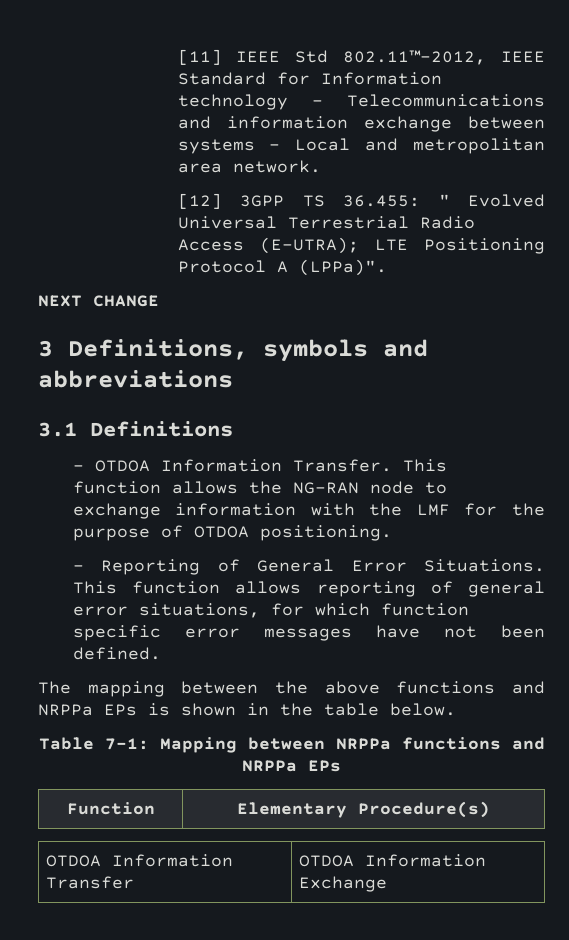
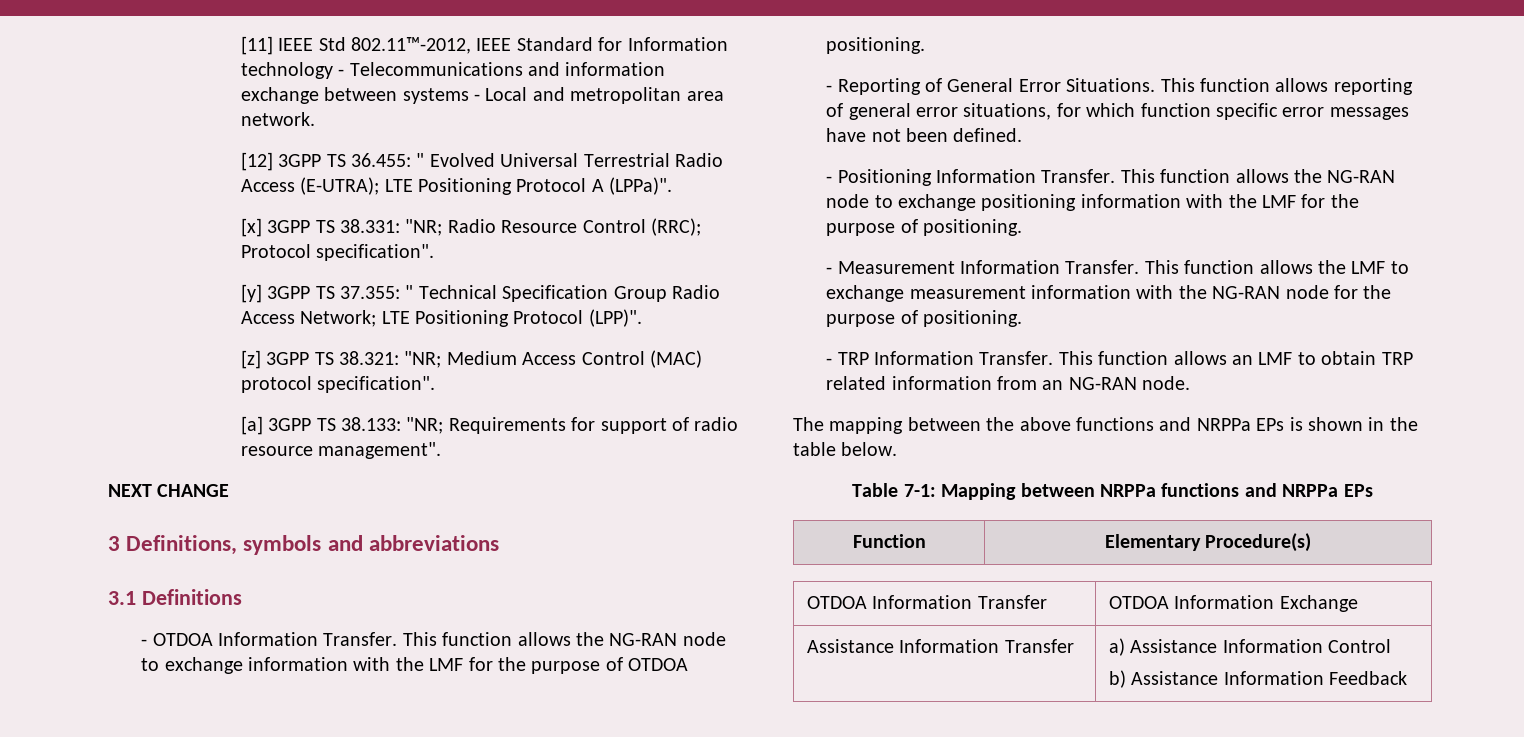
+ [x] 3GPP TS 38.331: "NR; Radio Resource Control (RRC); Protocol specification".
+ [y] 3GPP TS 37.355: " Technical Specification Group Radio Access Network; LTE Positioning Protocol (LPP)".
+ [z] 3GPP TS 38.321: "NR; Medium Access Control (MAC) protocol specification".
+ [a] 3GPP TS 38.133: "NR; Requirements for support of radio resource management".
+ - Positioning Information Transfer. This function allows the NG-RAN node to exchange positioning information with the LMF for the purpose of positioning.
+ - Measurement Information Transfer. This function allows the LMF to exchange measurement information with the NG-RAN node for the purpose of positioning.
+ - TRP Information Transfer. This function allows an LMF to obtain TRP related information from an NG-RAN node.
+ Assistance Information Transfer | a) Assistance Information Control
+ b) Assistance Information Feedback

